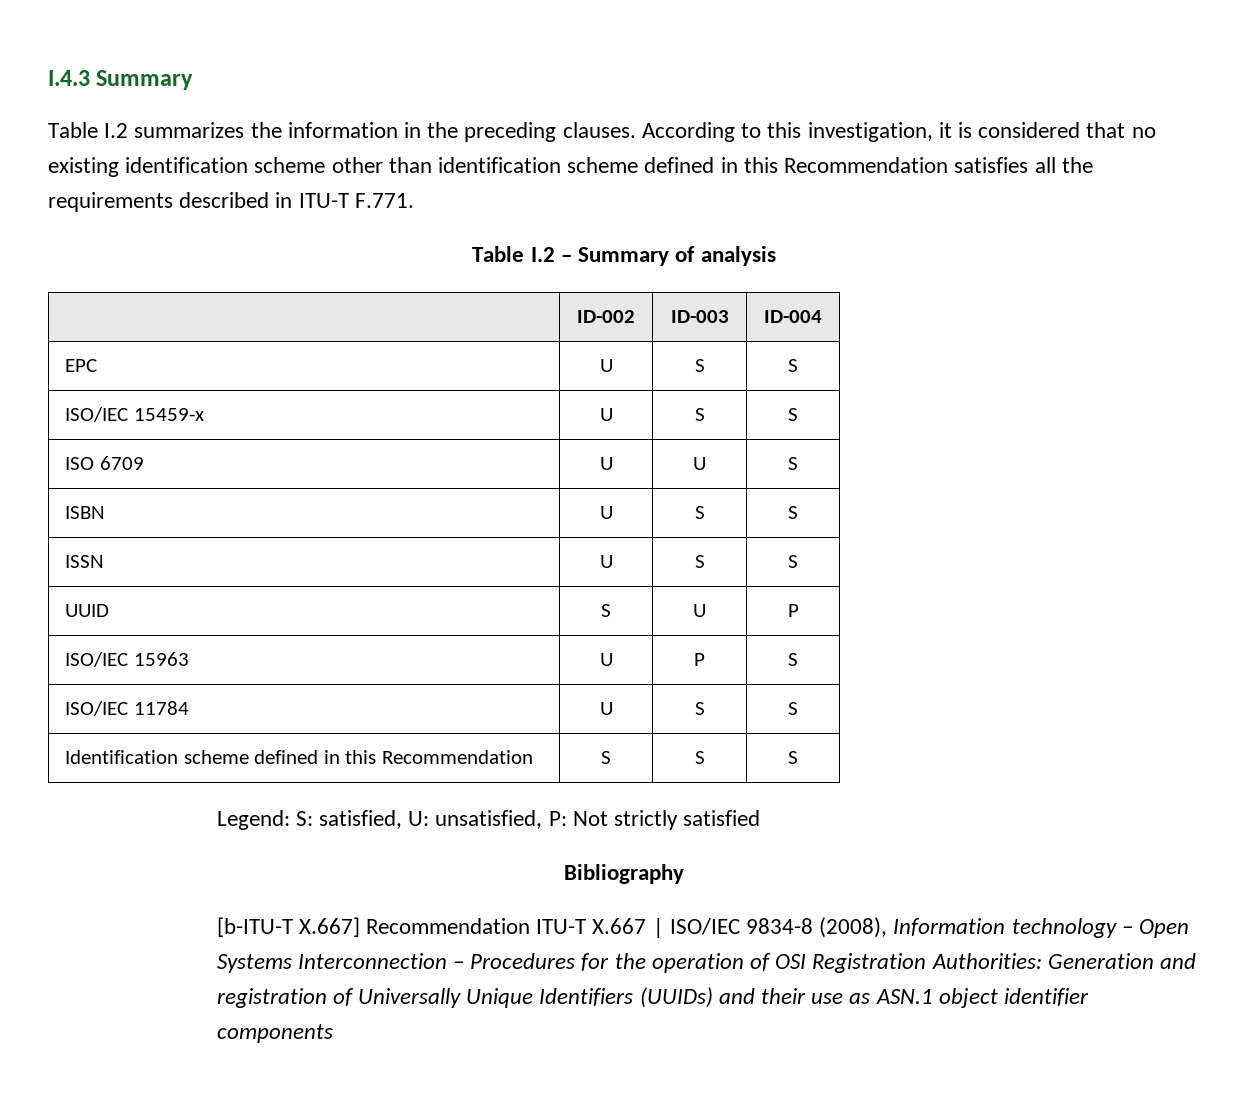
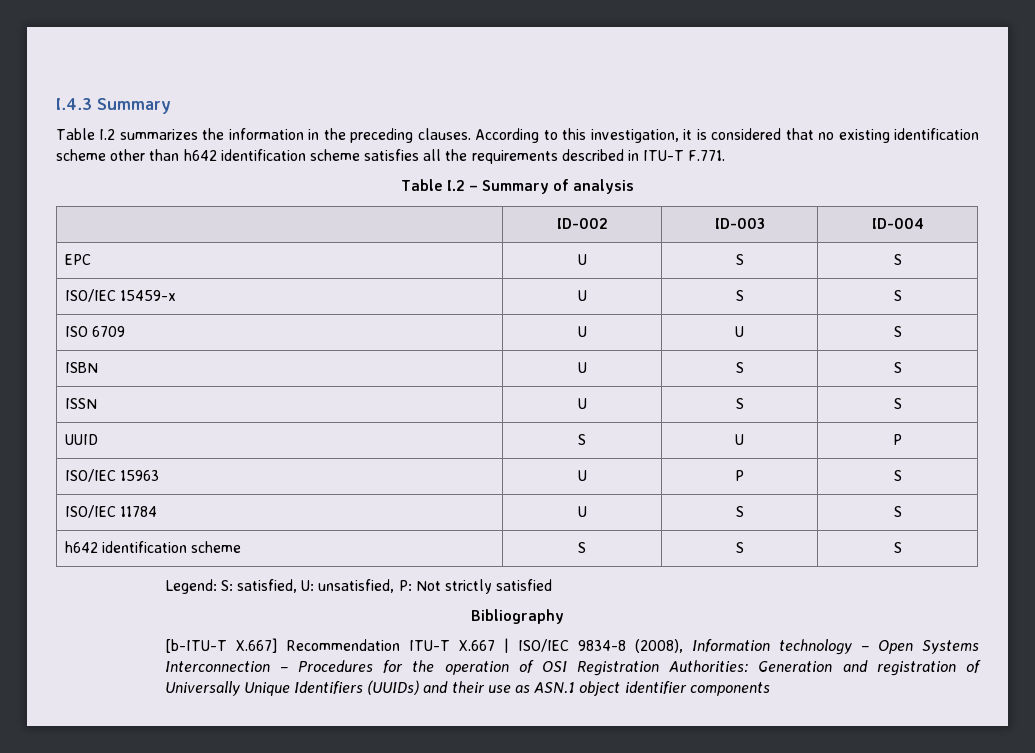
- According to this investigation, it is considered that no existing identification scheme other than identification scheme defined in this Recommendation satisfies all the requirements described in ITU-T F.771.
+ According to this investigation, it is considered that no existing identification scheme other than h642 identification scheme satisfies all the requirements described in ITU-T F.771.
- Identification scheme defined in this Recommendation | S | S | S
+ h642 identification scheme | S | S | S

